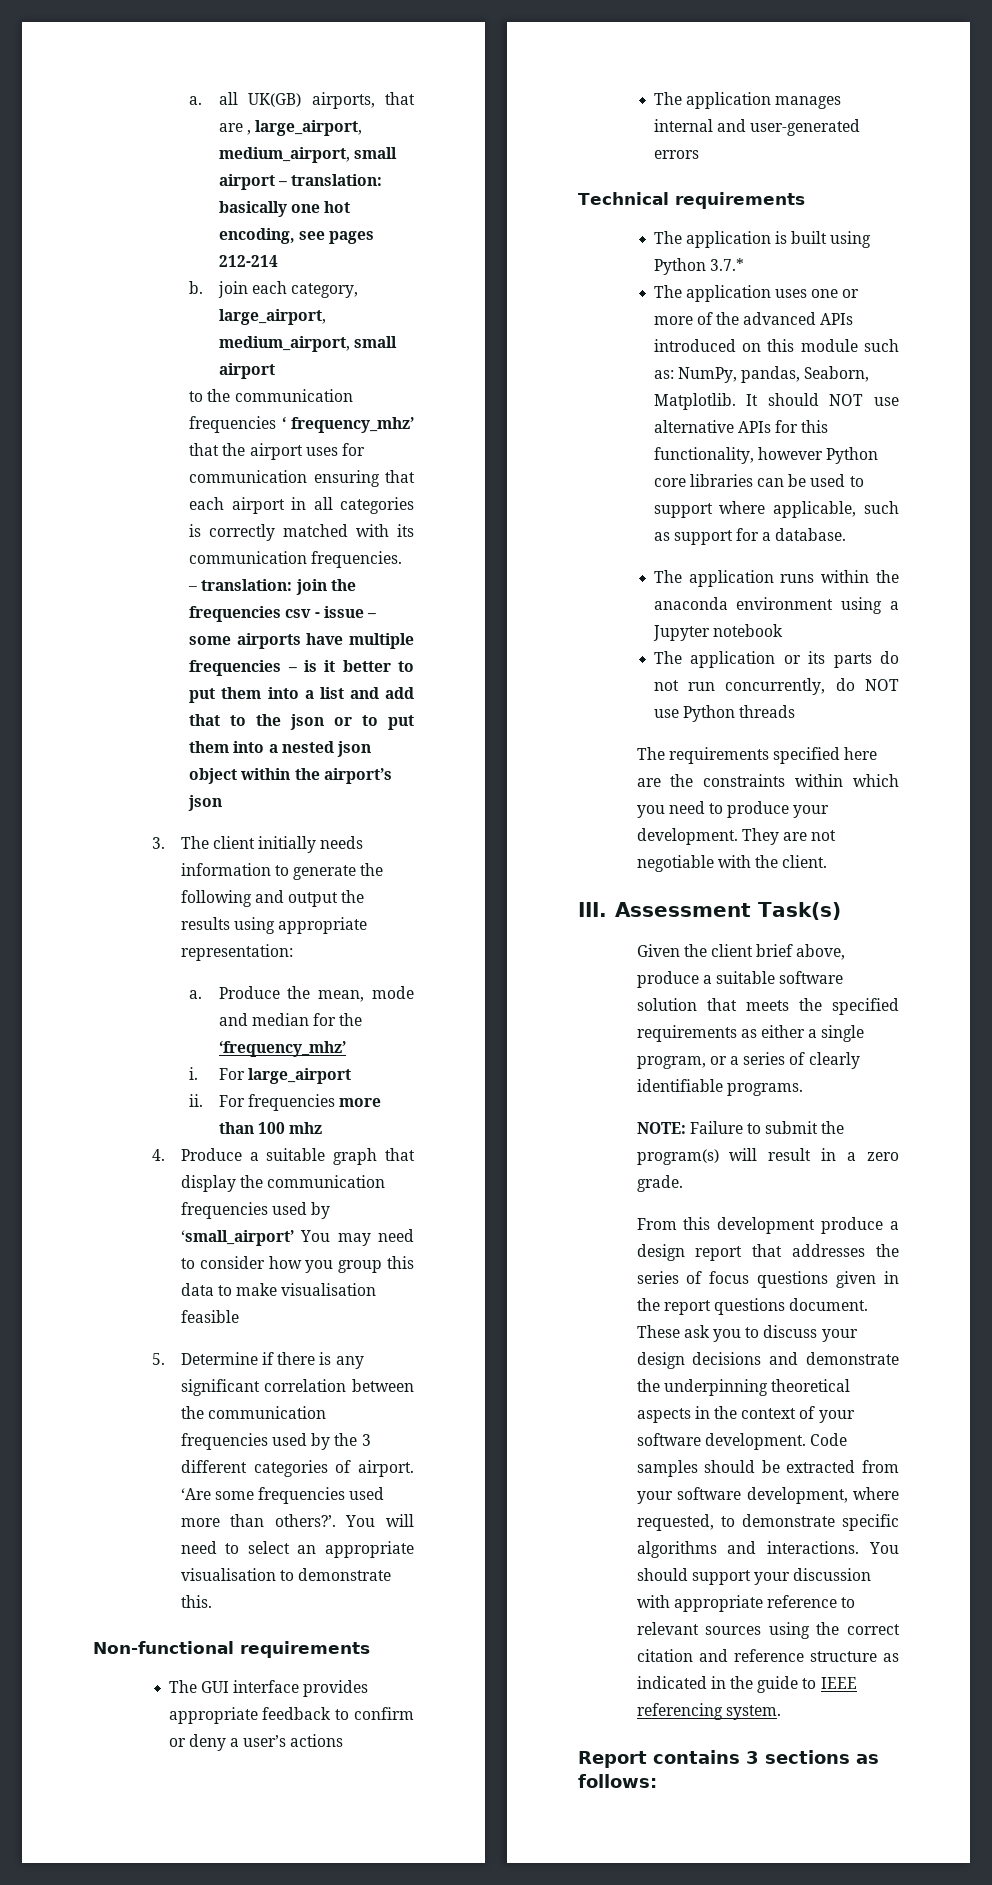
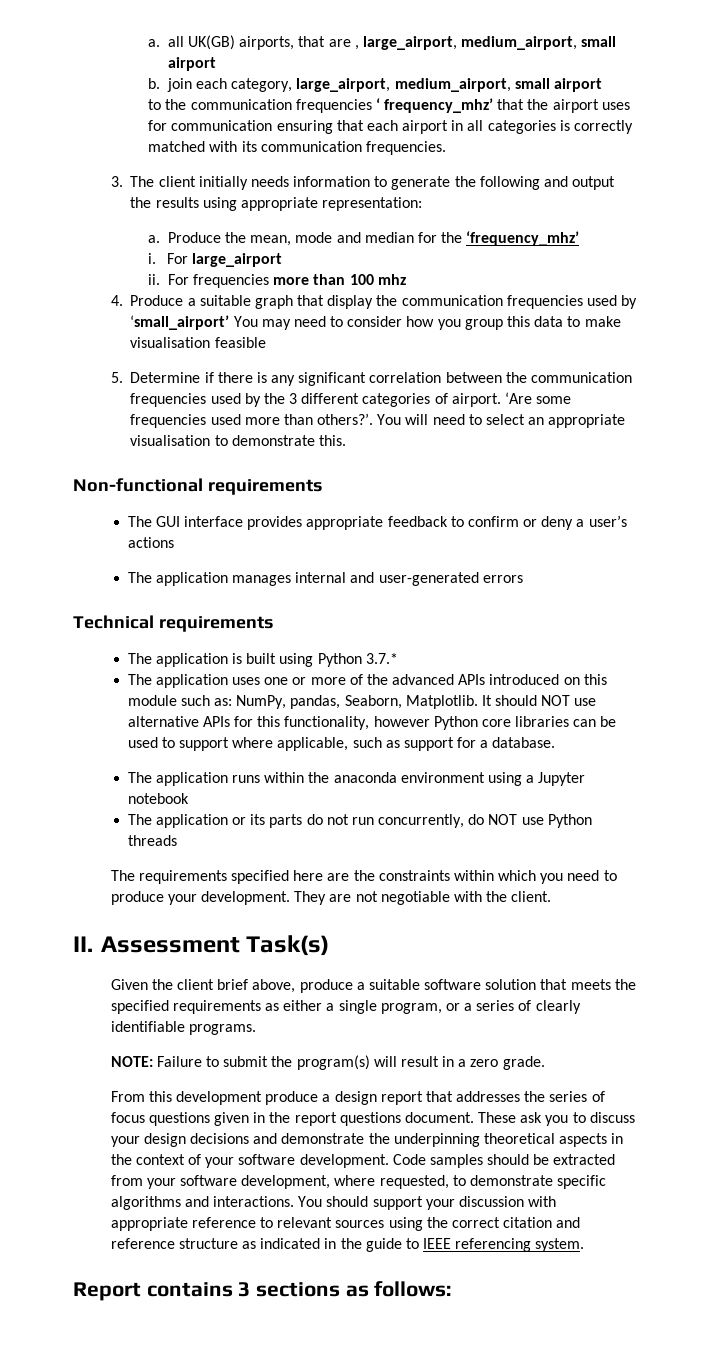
- a. all UK(GB) airports, that are , large_airport, medium_airport, small airport – translation: basically one hot encoding, see pages 212-214
+ a. all UK(GB) airports, that are , large_airport, medium_airport, small airport
- – translation: join the frequencies csv - issue – some airports have multiple frequencies – is it better to put them into a list and add that to the json or to put them into a nested json object within the airport’s json
- III. Assessment Task(s)
+ II. Assessment Task(s)

